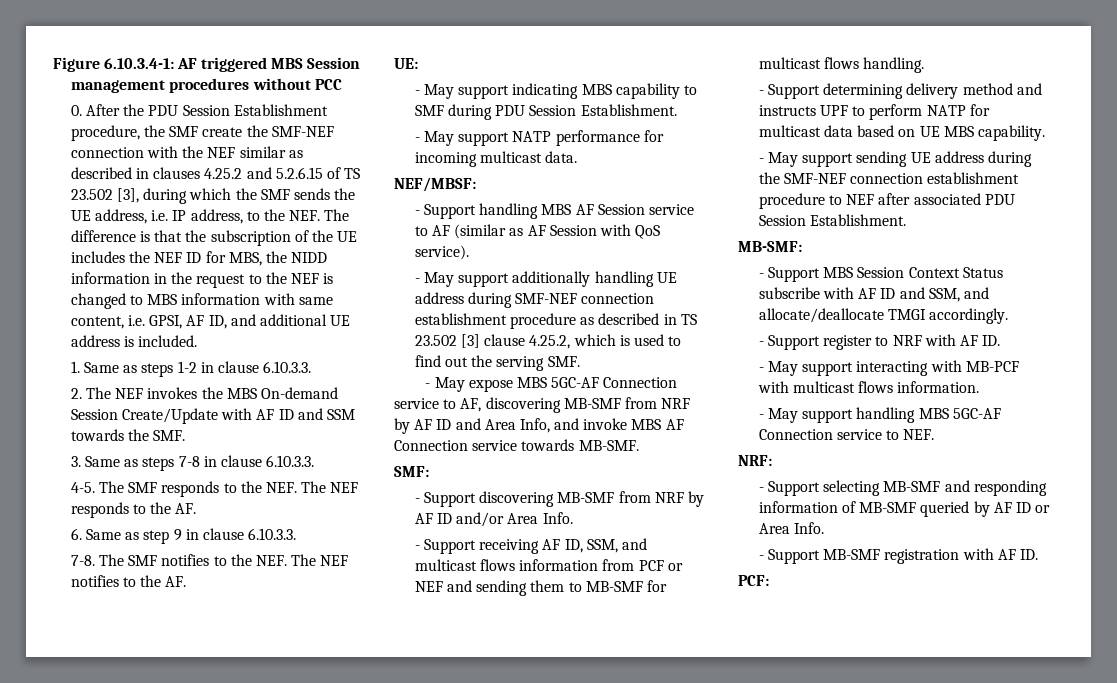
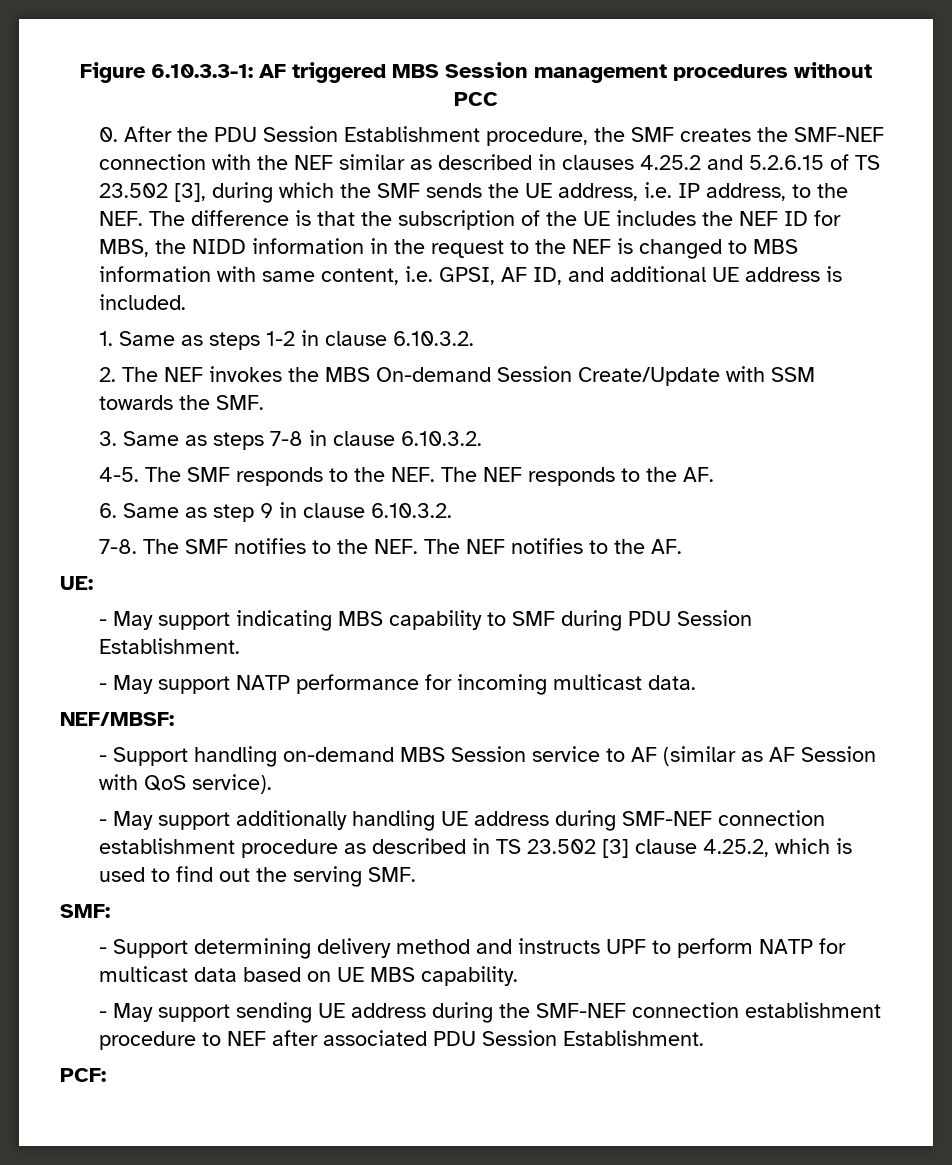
- Figure 6.10.3.4-1: AF triggered MBS Session management procedures without PCC
+ Figure 6.10.3.3-1: AF triggered MBS Session management procedures without PCC
- 0. After the PDU Session Establishment procedure, the SMF create the SMF-NEF connection with the NEF similar as described in clauses 4.25.2 and 5.2.6.15 of TS 23.502 [3], during which the SMF sends the UE address, i.e. IP address, to the NEF. The difference is that the subscription of the UE includes the NEF ID for MBS, the NIDD information in the request to the NEF is changed to MBS information with same content, i.e. GPSI, AF ID, and additional UE address is included.
+ 0. After the PDU Session Establishment procedure, the SMF creates the SMF-NEF connection with the NEF similar as described in clauses 4.25.2 and 5.2.6.15 of TS 23.502 [3], during which the SMF sends the UE address, i.e. IP address, to the NEF. The difference is that the subscription of the UE includes the NEF ID for MBS, the NIDD information in the request to the NEF is changed to MBS information with same content, i.e. GPSI, AF ID, and additional UE address is included.
- 1. Same as steps 1-2 in clause 6.10.3.3.
+ 1. Same as steps 1-2 in clause 6.10.3.2.
- 2. The NEF invokes the MBS On-demand Session Create/Update with AF ID and SSM towards the SMF.
+ 2. The NEF invokes the MBS On-demand Session Create/Update with SSM towards the SMF.
- 3. Same as steps 7-8 in clause 6.10.3.3.
+ 3. Same as steps 7-8 in clause 6.10.3.2.
- 6. Same as step 9 in clause 6.10.3.3.
+ 6. Same as step 9 in clause 6.10.3.2.
- - Support handling MBS AF Session service to AF (similar as AF Session with QoS service).
+ - Support handling on-demand MBS Session service to AF (similar as AF Session with QoS service).
- - May expose MBS 5GC-AF Connection service to AF, discovering MB-SMF from NRF by AF ID and Area Info, and invoke MBS AF Connection service towards MB-SMF.
  SMF:
- - Support discovering MB-SMF from NRF by AF ID and/or Area Info.
- - Support receiving AF ID, SSM, and multicast flows information from PCF or NEF and sending them to MB-SMF for multicast flows handling.
- MB-SMF:
- - Support MBS Session Context Status subscribe with AF ID and SSM, and allocate/deallocate TMGI accordingly.
- - Support register to NRF with AF ID.
- - May support interacting with MB-PCF with multicast flows information.
- - May support handling MBS 5GC-AF Connection service to NEF.
- NRF:
- - Support selecting MB-SMF and responding information of MB-SMF queried by AF ID or Area Info.
- - Support MB-SMF registration with AF ID.

